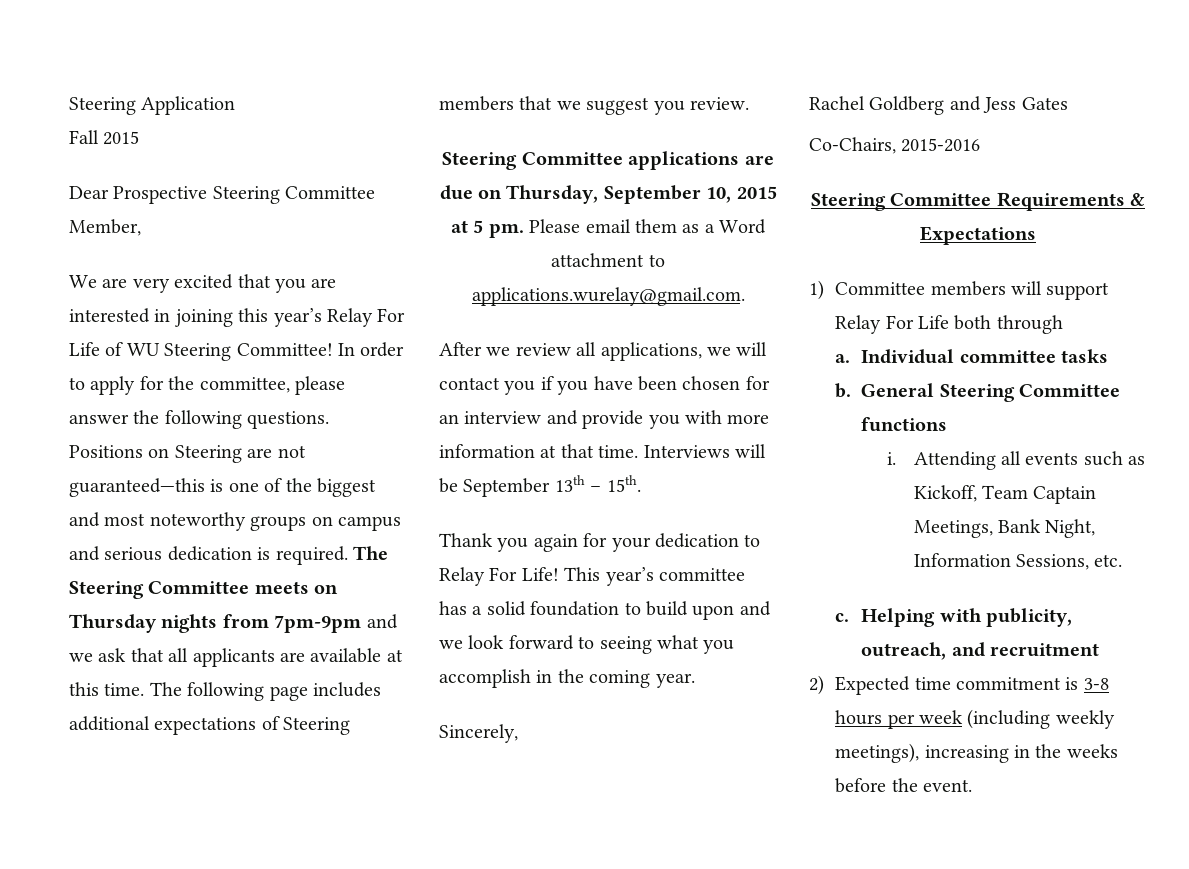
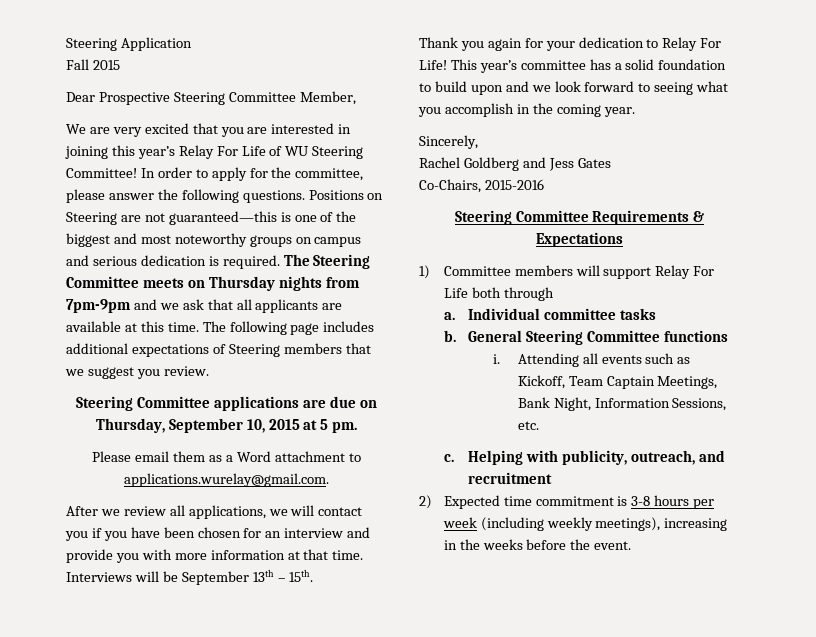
- Steering Committee applications are due on Thursday, September 10, 2015 at 5 pm. Please email them as a Word attachment to applications.wurelay@gmail.com.
+ Steering Committee applications are due on Thursday, September 10, 2015 at 5 pm.
+ Please email them as a Word attachment to applications.wurelay@gmail.com.

